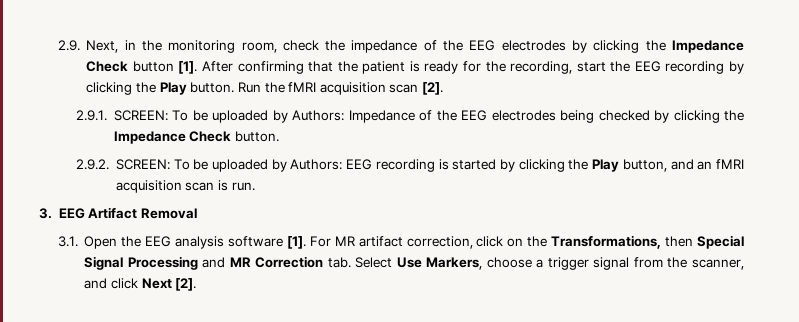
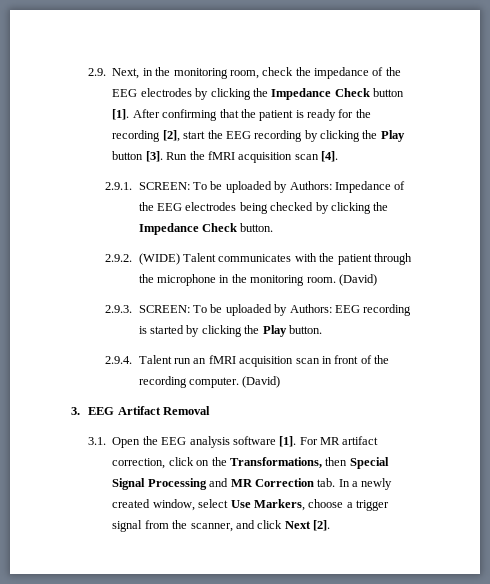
- After confirming that the patient is ready for the recording, start the EEG recording by clicking the Play button.
+ After confirming that the patient is ready for the recording [2], start the EEG recording by clicking the Play button [3].
- Run the fMRI acquisition scan [2].
+ Run the fMRI acquisition scan [4].
- 2.9.2. SCREEN: To be uploaded by Authors: EEG recording is started by clicking the Play button, and an fMRI acquisition scan is run.
+ 2.9.2. (WIDE) Talent communicates with the patient through the microphone in the monitoring room. (David)
+ 2.9.3. SCREEN: To be uploaded by Authors: EEG recording is started by clicking the Play button.
+ 2.9.4. Talent run an fMRI acquisition scan in front of the recording computer. (David)
- For MR artifact correction, click on the Transformations, then Special Signal Processing and MR Correction tab. Select Use Markers, choose a trigger signal from the scanner, and click Next [2].
+ For MR artifact correction, click on the Transformations, then Special Signal Processing and MR Correction tab. In a newly created window, select Use Markers, choose a trigger signal from the scanner, and click Next [2].

